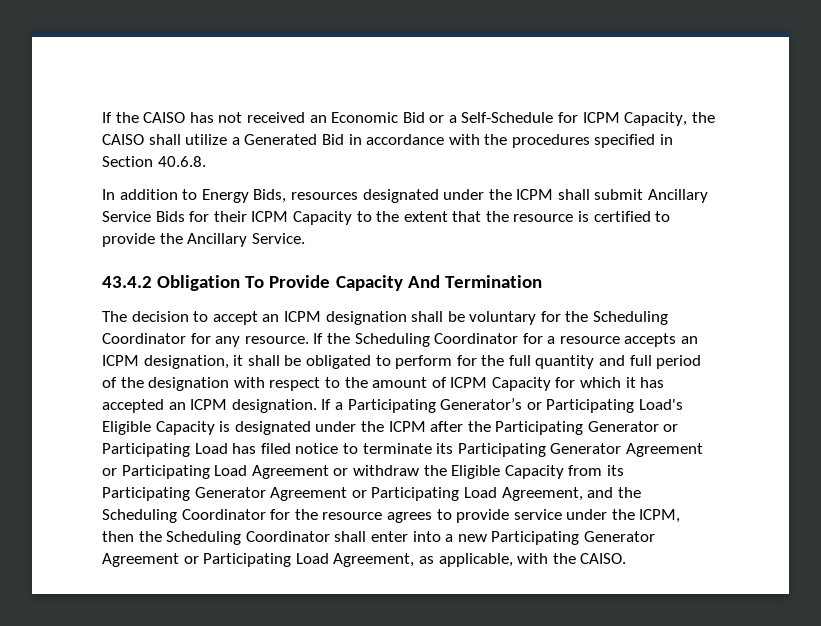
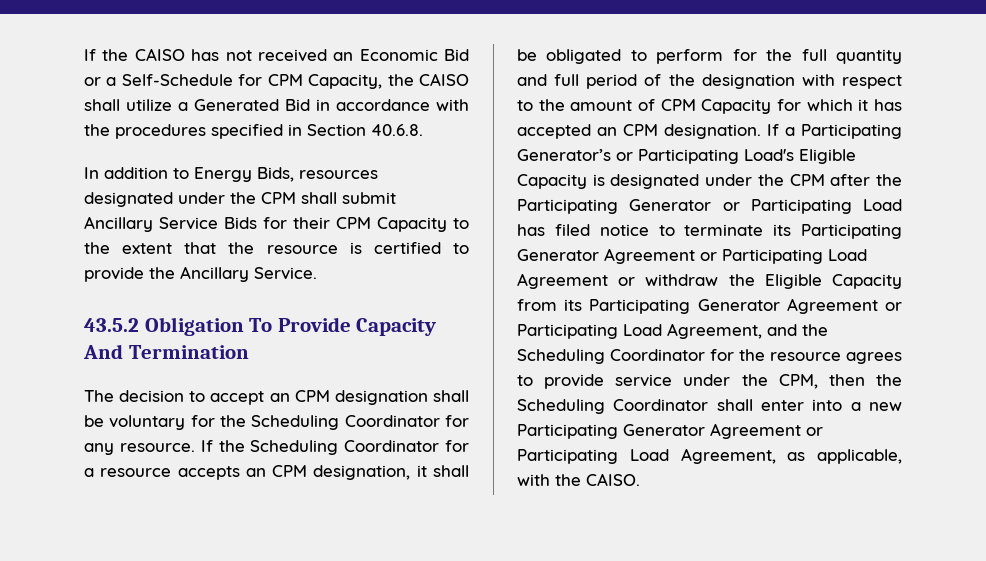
- If the CAISO has not received an Economic Bid or a Self-Schedule for ICPM Capacity, the CAISO shall utilize a Generated Bid in accordance with the procedures specified in Section 40.6.8.
+ If the CAISO has not received an Economic Bid or a Self-Schedule for CPM Capacity, the CAISO shall utilize a Generated Bid in accordance with the procedures specified in Section 40.6.8.
- In addition to Energy Bids, resources designated under the ICPM shall submit Ancillary Service Bids for their ICPM Capacity to the extent that the resource is certified to provide the Ancillary Service.
+ In addition to Energy Bids, resources designated under the CPM shall submit Ancillary Service Bids for their CPM Capacity to the extent that the resource is certified to provide the Ancillary Service.
- 43.4.2 Obligation To Provide Capacity And Termination
+ 43.5.2 Obligation To Provide Capacity And Termination
- The decision to accept an ICPM designation shall be voluntary for the Scheduling Coordinator for any resource.
+ The decision to accept an CPM designation shall be voluntary for the Scheduling Coordinator for any resource.
- If the Scheduling Coordinator for a resource accepts an ICPM designation, it shall be obligated to perform for the full quantity and full period of the designation with respect to the amount of ICPM Capacity for which it has accepted an ICPM designation.
+ If the Scheduling Coordinator for a resource accepts an CPM designation, it shall be obligated to perform for the full quantity and full period of the designation with respect to the amount of CPM Capacity for which it has accepted an CPM designation.
- If a Participating Generator’s or Participating Load's Eligible Capacity is designated under the ICPM after the Participating Generator or Participating Load has filed notice to terminate its Participating Generator Agreement or Participating Load Agreement or withdraw the Eligible Capacity from its Participating Generator Agreement or Participating Load Agreement, and the Scheduling Coordinator for the resource agrees to provide service under the ICPM, then the Scheduling Coordinator shall enter into a new Participating Generator Agreement or Participating Load Agreement, as applicable, with the CAISO.
+ If a Participating Generator’s or Participating Load's Eligible Capacity is designated under the CPM after the Participating Generator or Participating Load has filed notice to terminate its Participating Generator Agreement or Participating Load Agreement or withdraw the Eligible Capacity from its Participating Generator Agreement or Participating Load Agreement, and the Scheduling Coordinator for the resource agrees to provide service under the CPM, then the Scheduling Coordinator shall enter into a new Participating Generator Agreement or Participating Load Agreement, as applicable, with the CAISO.

